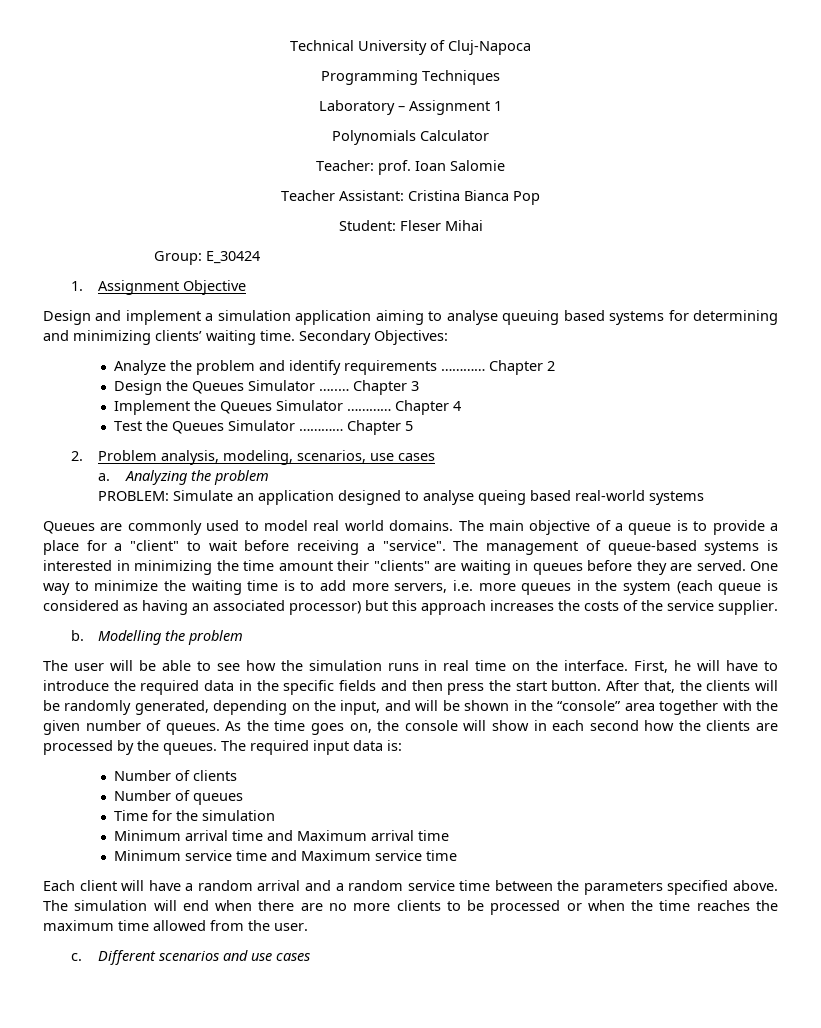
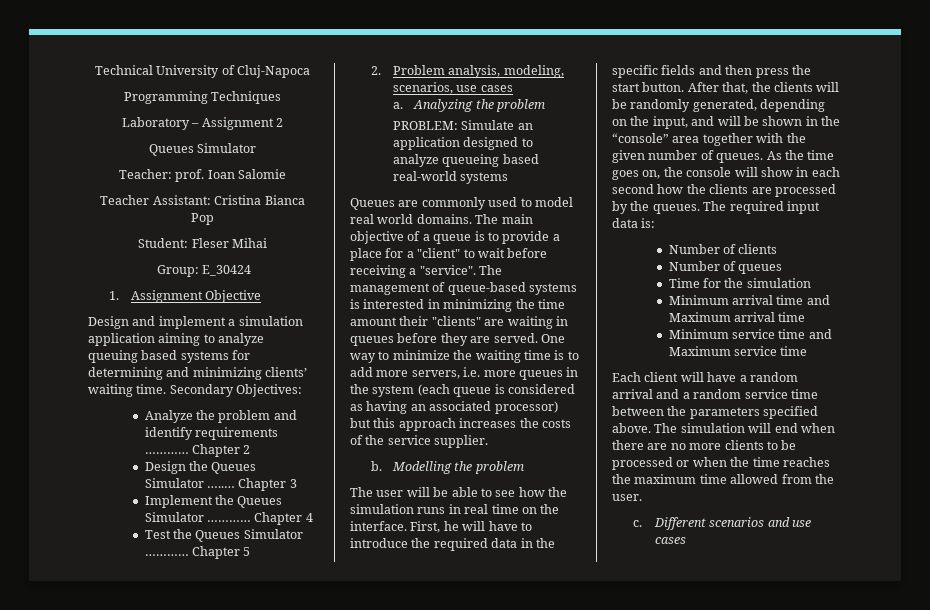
- Laboratory – Assignment 1
- Polynomials Calculator
+ Laboratory – Assignment 2
+ Queues Simulator
- Design and implement a simulation application aiming to analyse queuing based systems for determining and minimizing clients’ waiting time.
+ Design and implement a simulation application aiming to analyze queuing based systems for determining and minimizing clients’ waiting time.
- PROBLEM: Simulate an application designed to analyse queing based real-world systems
+ PROBLEM: Simulate an application designed to analyze queueing based real-world systems

